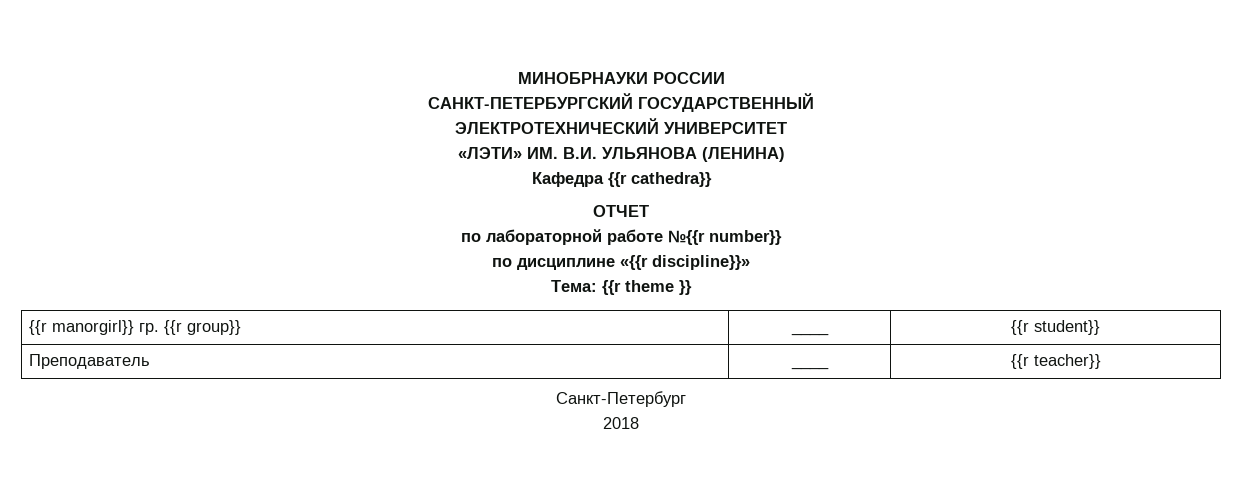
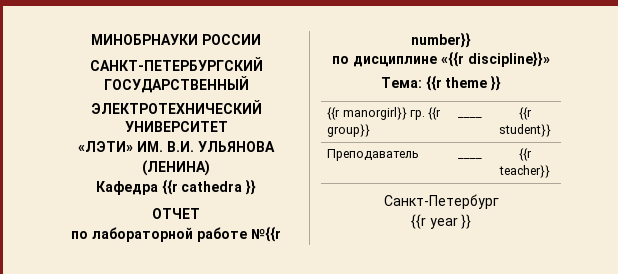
- Кафедра {{r cathedra}}
+ Кафедра {{r cathedra }}
- 2018
+ {{r year }}

